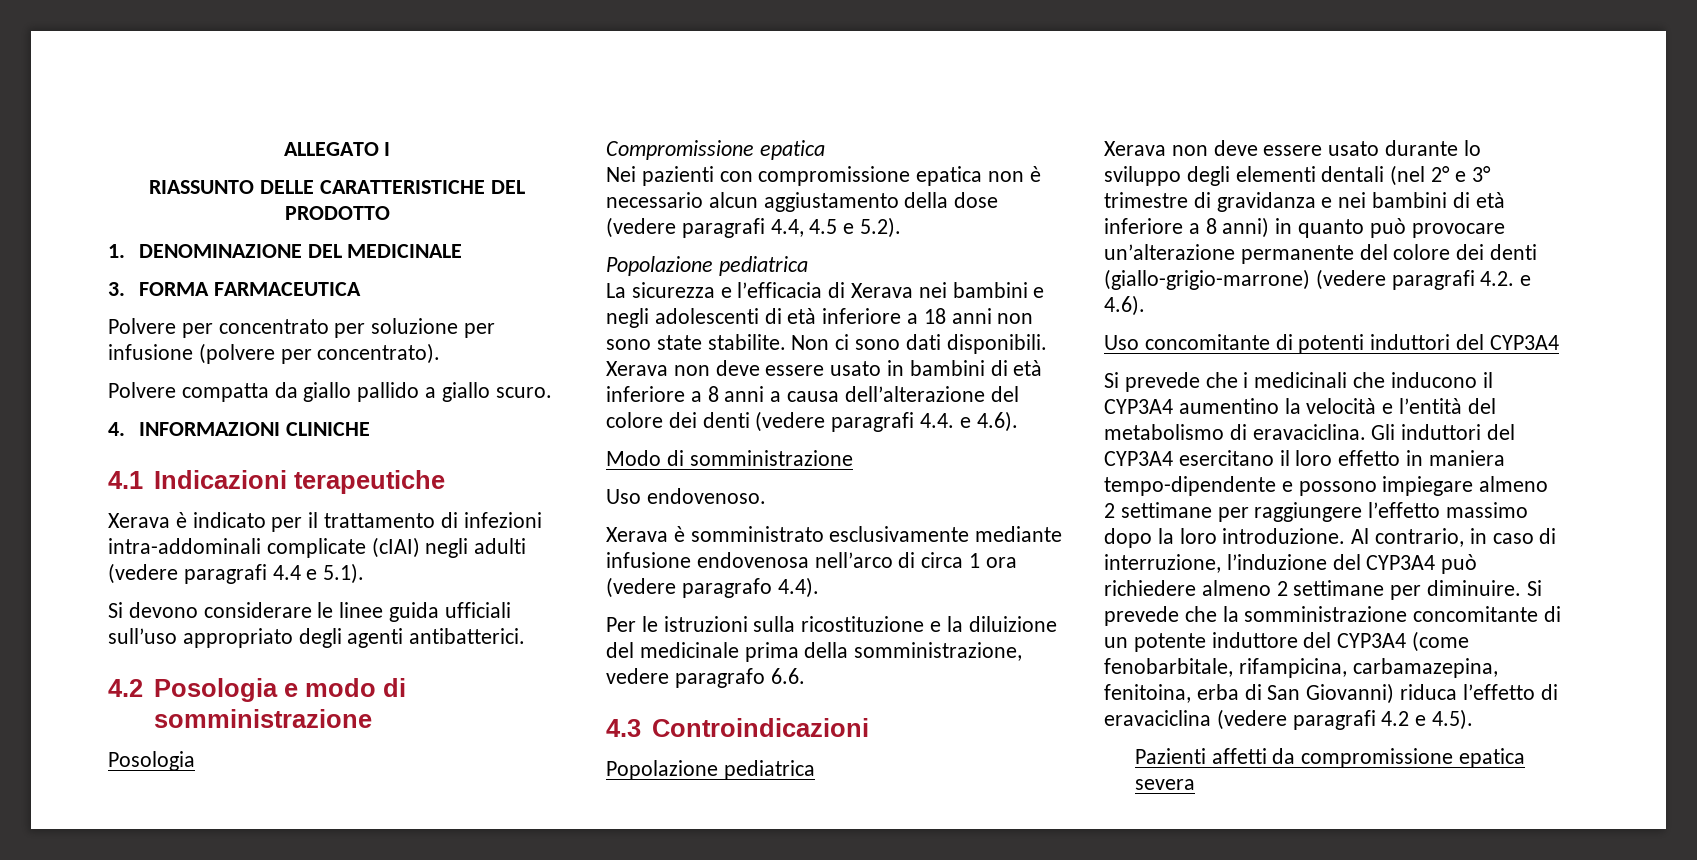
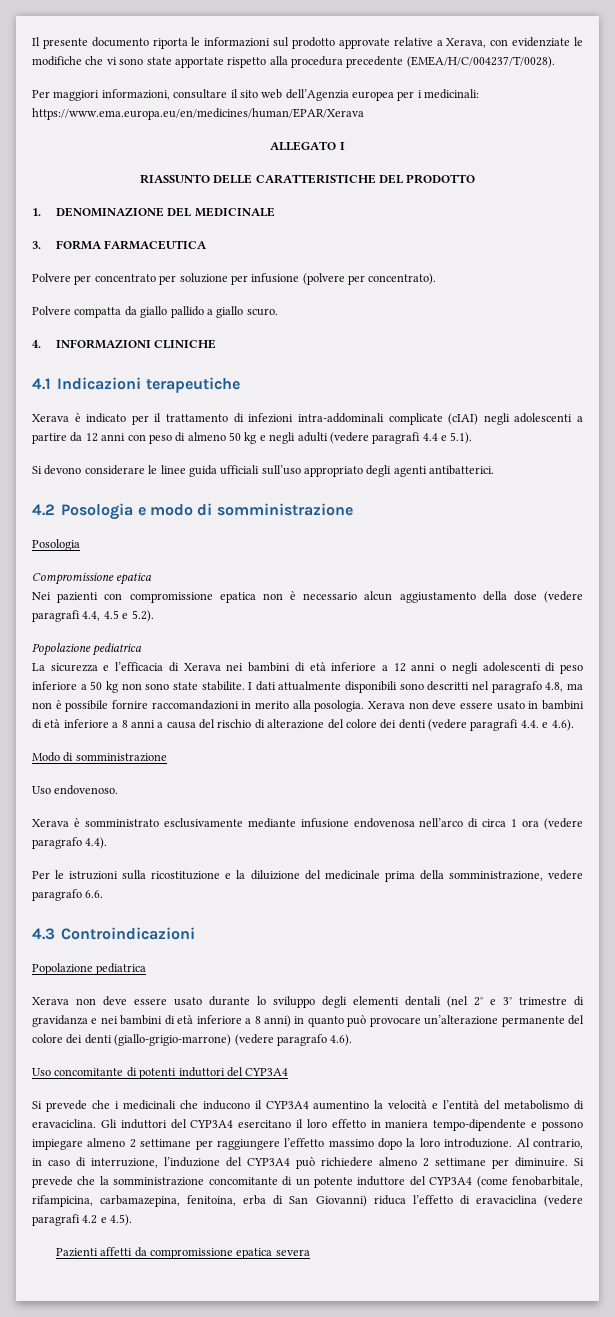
+ Il presente documento riporta le informazioni sul prodotto approvate relative a Xerava, con evidenziate le modifiche che vi sono state apportate rispetto alla procedura precedente (EMEA/H/C/004237/T/0028).
+ Per maggiori informazioni, consultare il sito web dell’Agenzia europea per i medicinali: https://www.ema.europa.eu/en/medicines/human/EPAR/Xerava
- Xerava è indicato per il trattamento di infezioni intra-addominali complicate (cIAI) negli adulti (vedere paragrafi 4.4 e 5.1).
+ Xerava è indicato per il trattamento di infezioni intra-addominali complicate (cIAI) negli adolescenti a partire da 12 anni con peso di almeno 50 kg e negli adulti (vedere paragrafi 4.4 e 5.1).
- La sicurezza e l’efficacia di Xerava nei bambini e negli adolescenti di età inferiore a 18 anni non sono state stabilite. Non ci sono dati disponibili.
+ La sicurezza e l’efficacia di Xerava nei bambini di età inferiore a 12 anni o negli adolescenti di peso inferiore a 50 kg non sono state stabilite. I dati attualmente disponibili sono descritti nel paragrafo 4.8, ma non è possibile fornire raccomandazioni in merito alla posologia.
- Xerava non deve essere usato in bambini di età inferiore a 8 anni a causa dell’alterazione del colore dei denti (vedere paragrafi 4.4. e 4.6).
+ Xerava non deve essere usato in bambini di età inferiore a 8 anni a causa del rischio di alterazione del colore dei denti (vedere paragrafi 4.4. e 4.6).
- Xerava non deve essere usato durante lo sviluppo degli elementi dentali (nel 2° e 3° trimestre di gravidanza e nei bambini di età inferiore a 8 anni) in quanto può provocare un’alterazione permanente del colore dei denti (giallo-grigio-marrone) (vedere paragrafi 4.2. e 4.6).
+ Xerava non deve essere usato durante lo sviluppo degli elementi dentali (nel 2° e 3° trimestre di gravidanza e nei bambini di età inferiore a 8 anni) in quanto può provocare un’alterazione permanente del colore dei denti (giallo-grigio-marrone) (vedere paragrafo 4.6).

